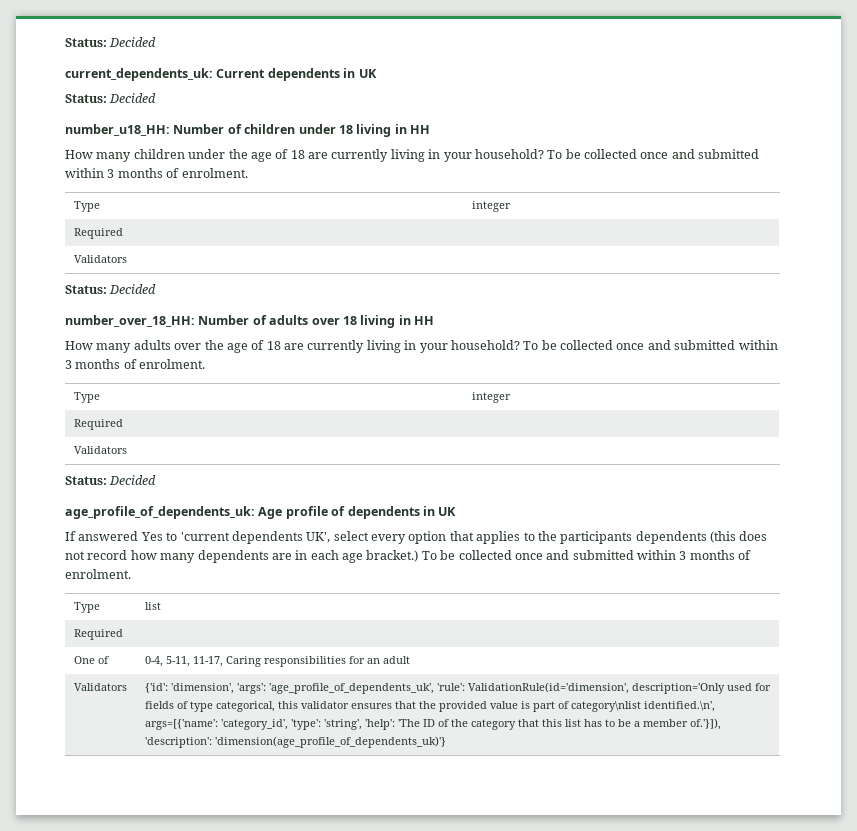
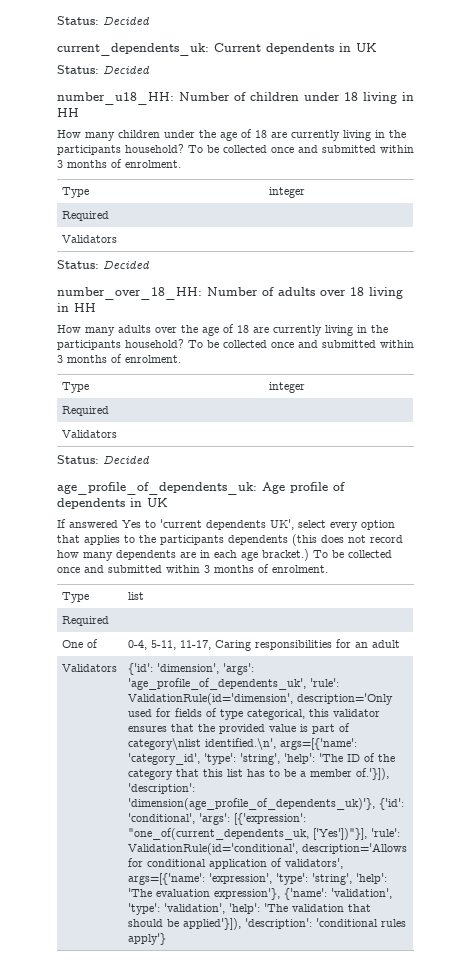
- How many children under the age of 18 are currently living in your household?
+ How many children under the age of 18 are currently living in the participants household?
- How many adults over the age of 18 are currently living in your household?
+ How many adults over the age of 18 are currently living in the participants household?
- {'id': 'dimension', 'args': 'age_profile_of_dependents_uk', 'rule': ValidationRule(id='dimension', description='Only used for fields of type categorical, this validator ensures that the provided value is part of category\nlist identified.\n', args=[{'name': 'category_id', 'type': 'string', 'help': 'The ID of the category that this list has to be a member of.'}]), 'description': 'dimension(age_profile_of_dependents_uk)'}
+ {'id': 'dimension', 'args': 'age_profile_of_dependents_uk', 'rule': ValidationRule(id='dimension', description='Only used for fields of type categorical, this validator ensures that the provided value is part of category\nlist identified.\n', args=[{'name': 'category_id', 'type': 'string', 'help': 'The ID of the category that this list has to be a member of.'}]), 'description': 'dimension(age_profile_of_dependents_uk)'}, {'id': 'conditional', 'args': [{'expression': "one_of(current_dependents_uk, ['Yes'])"}], 'rule': ValidationRule(id='conditional', description='Allows for conditional application of validators', args=[{'name': 'expression', 'type': 'string', 'help': 'The evaluation expression'}, {'name': 'validation', 'type': 'validation', 'help': 'The validation that should be applied'}]), 'description': 'conditional rules apply'}

